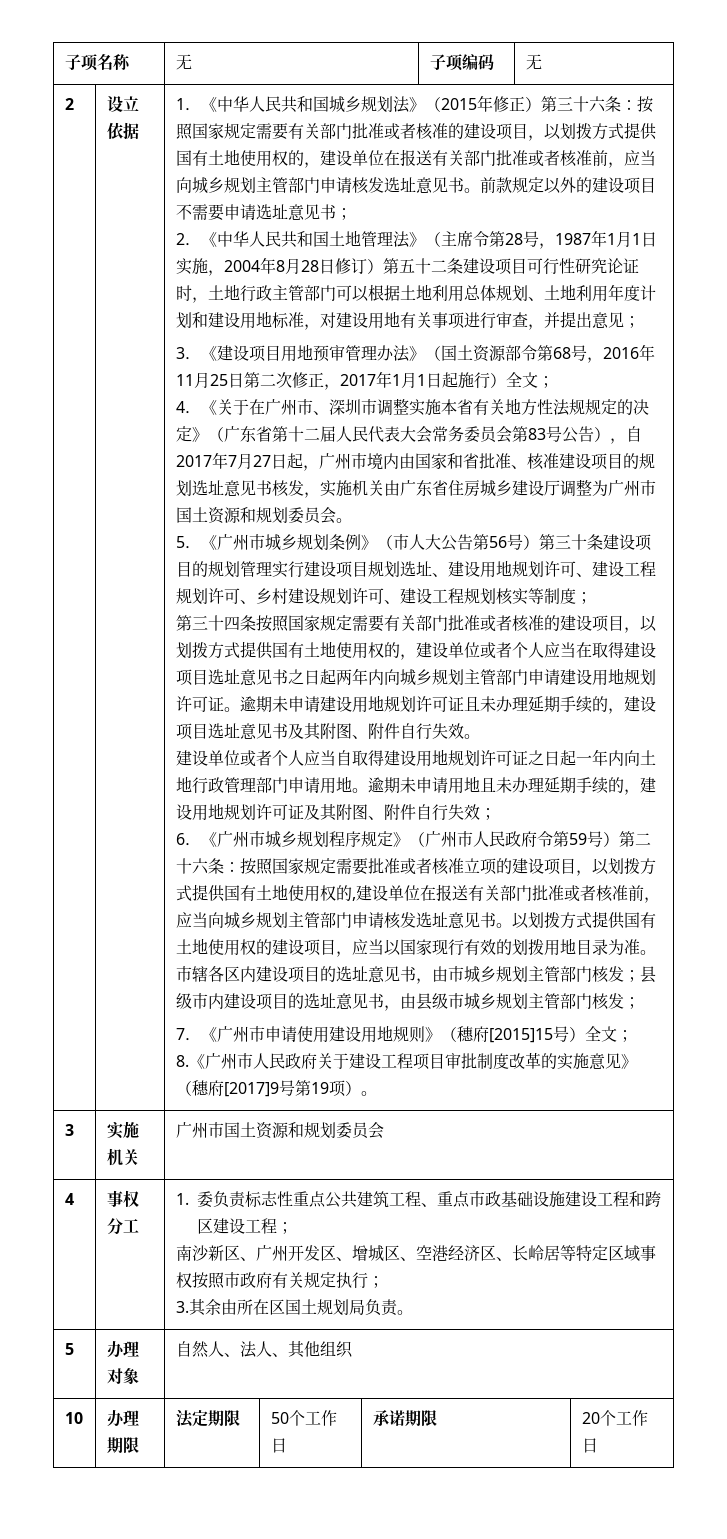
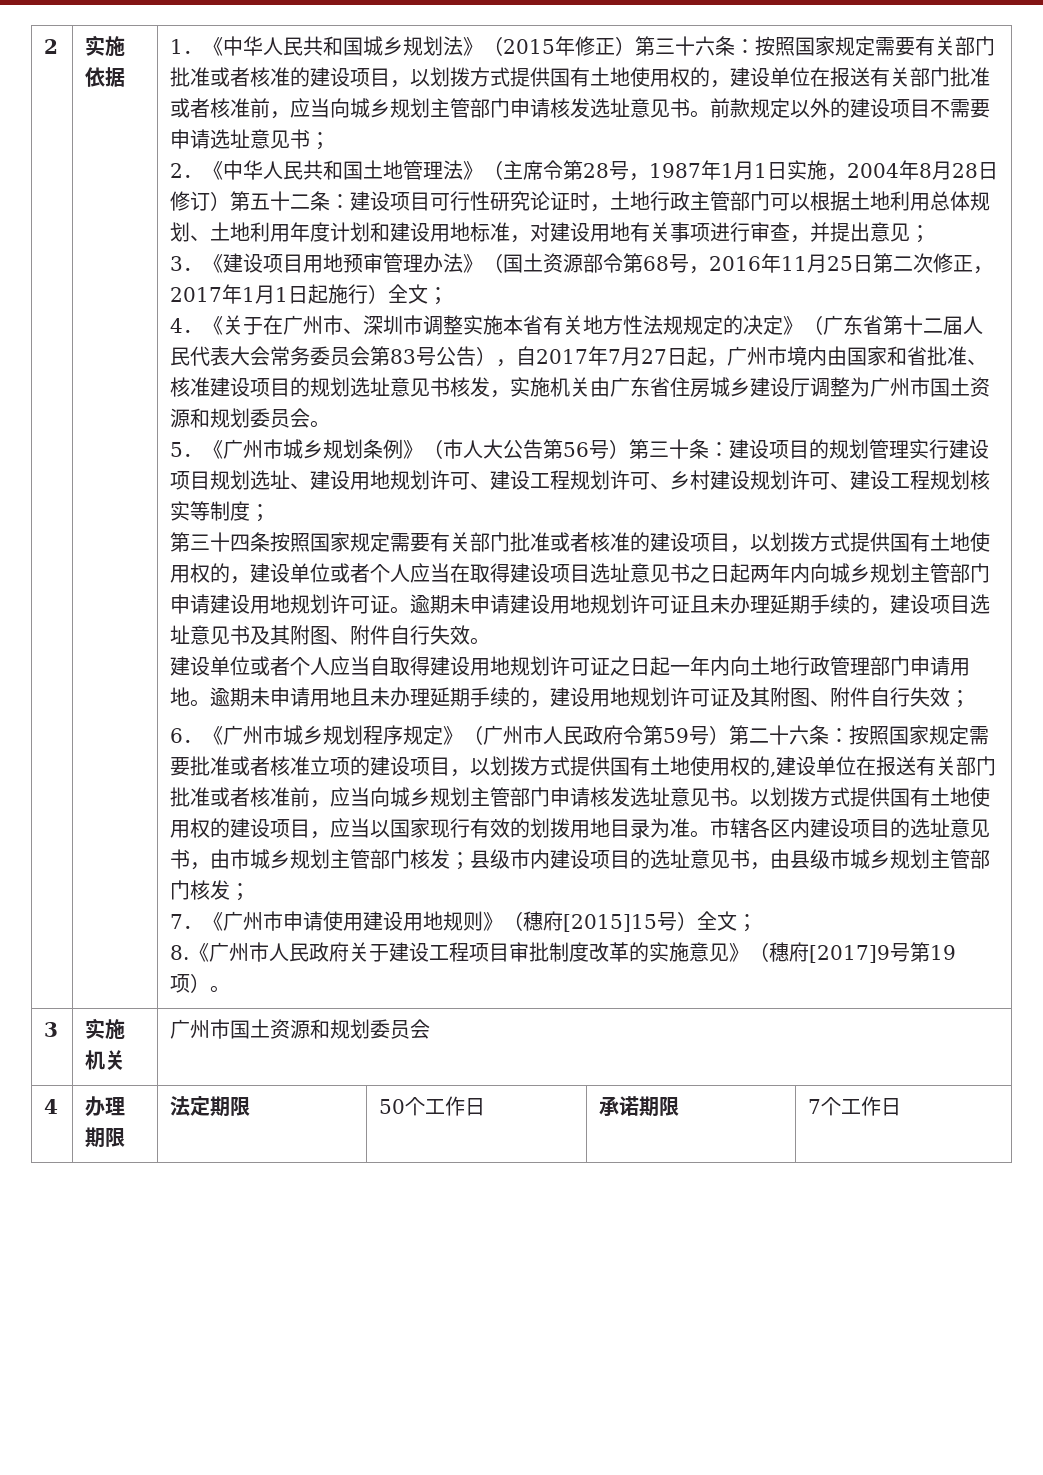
- 子项名称 | 无 | 子项编码 | 无
- 设立依据
+ 实施依据
- 2．《中华人民共和国土地管理法》（主席令第28号，1987年1月1日实施，2004年8月28日修订）第五十二条建设项目可行性研究论证时，土地行政主管部门可以根据土地利用总体规划、土地利用年度计划和建设用地标准，对建设用地有关事项进行审查，并提出意见；
+ 2．《中华人民共和国土地管理法》（主席令第28号，1987年1月1日实施，2004年8月28日修订）第五十二条：建设项目可行性研究论证时，土地行政主管部门可以根据土地利用总体规划、土地利用年度计划和建设用地标准，对建设用地有关事项进行审查，并提出意见；
- 5．《广州市城乡规划条例》（市人大公告第56号）第三十条建设项目的规划管理实行建设项目规划选址、建设用地规划许可、建设工程规划许可、乡村建设规划许可、建设工程规划核实等制度；
+ 5．《广州市城乡规划条例》（市人大公告第56号）第三十条：建设项目的规划管理实行建设项目规划选址、建设用地规划许可、建设工程规划许可、乡村建设规划许可、建设工程规划核实等制度；
- 事权分工 | 1.委负责标志性重点公共建筑工程、重点市政基础设施建设工程和跨区建设工程；
- 南沙新区、广州开发区、增城区、空港经济区、长岭居等特定区域事权按照市政府有关规定执行；
- 3.其余由所在区国土规划局负责。
- 5 | 办理对象 | 自然人、法人、其他组织
- 10 | 办理期限 | 法定期限 | 50个工作日 | 承诺期限 | 20个工作日
+ 办理期限 | 法定期限 | 50个工作日 | 承诺期限 | 7个工作日

